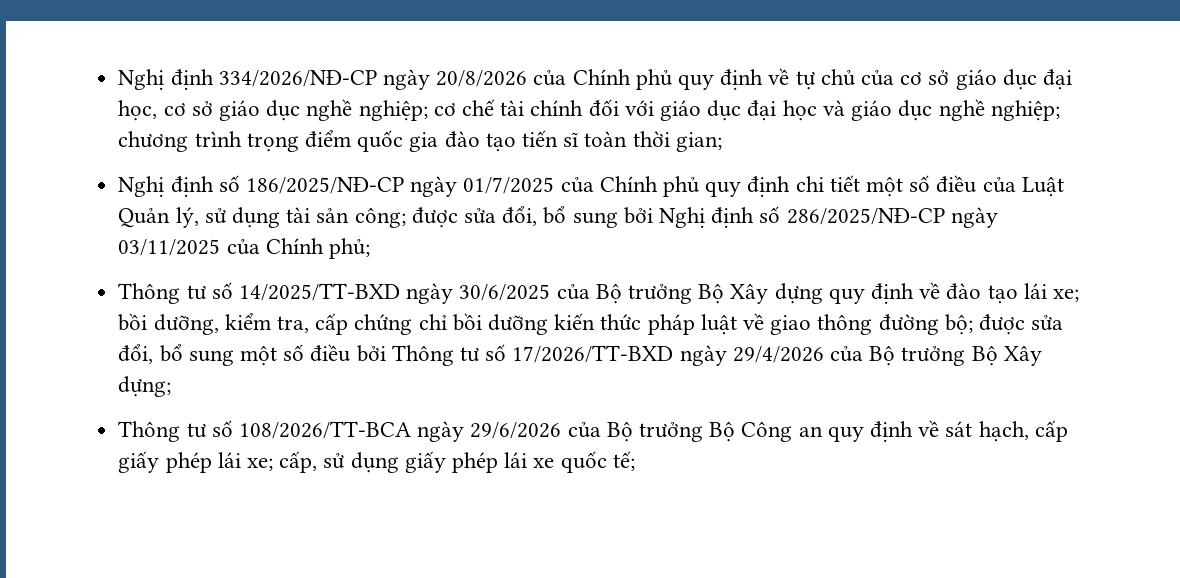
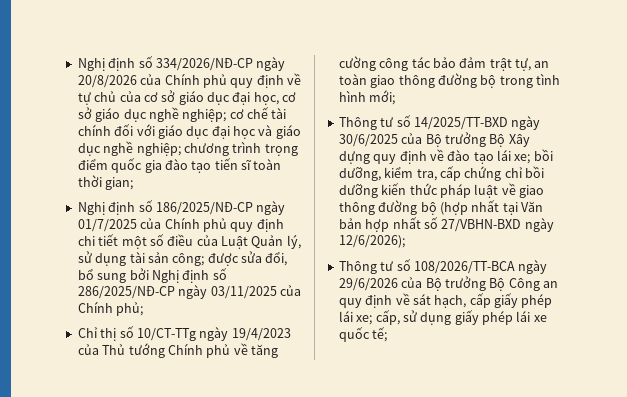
- Nghị định 334/2026/NĐ-CP ngày 20/8/2026 của Chính phủ quy định về tự chủ của cơ sở giáo dục đại học, cơ sở giáo dục nghề nghiệp; cơ chế tài chính đối với giáo dục đại học và giáo dục nghề nghiệp; chương trình trọng điểm quốc gia đào tạo tiến sĩ toàn thời gian;
+ Nghị định số 334/2026/NĐ-CP ngày 20/8/2026 của Chính phủ quy định về tự chủ của cơ sở giáo dục đại học, cơ sở giáo dục nghề nghiệp; cơ chế tài chính đối với giáo dục đại học và giáo dục nghề nghiệp; chương trình trọng điểm quốc gia đào tạo tiến sĩ toàn thời gian;
+ Chỉ thị số 10/CT-TTg ngày 19/4/2023 của Thủ tướng Chính phủ về tăng cường công tác bảo đảm trật tự, an toàn giao thông đường bộ trong tình hình mới;
- Thông tư số 14/2025/TT-BXD ngày 30/6/2025 của Bộ trưởng Bộ Xây dựng quy định về đào tạo lái xe; bồi dưỡng, kiểm tra, cấp chứng chỉ bồi dưỡng kiến thức pháp luật về giao thông đường bộ; được sửa đổi, bổ sung một số điều bởi Thông tư số 17/2026/TT-BXD ngày 29/4/2026 của Bộ trưởng Bộ Xây dựng;
+ Thông tư số 14/2025/TT-BXD ngày 30/6/2025 của Bộ trưởng Bộ Xây dựng quy định về đào tạo lái xe; bồi dưỡng, kiểm tra, cấp chứng chỉ bồi dưỡng kiến thức pháp luật về giao thông đường bộ (hợp nhất tại Văn bản hợp nhất số 27/VBHN-BXD ngày 12/6/2026);

